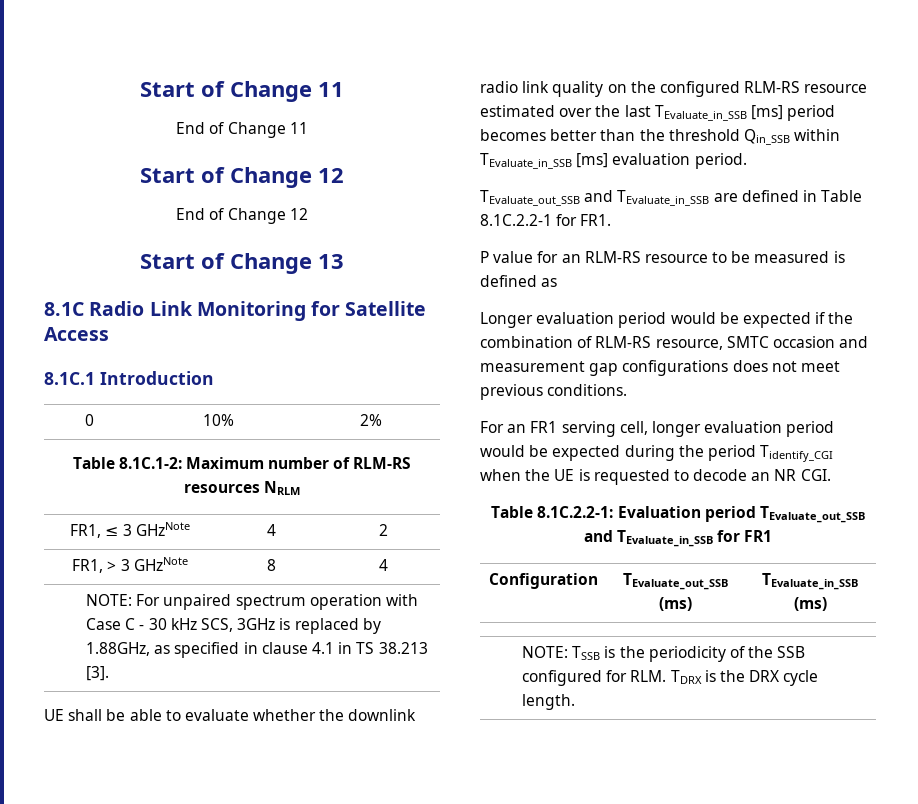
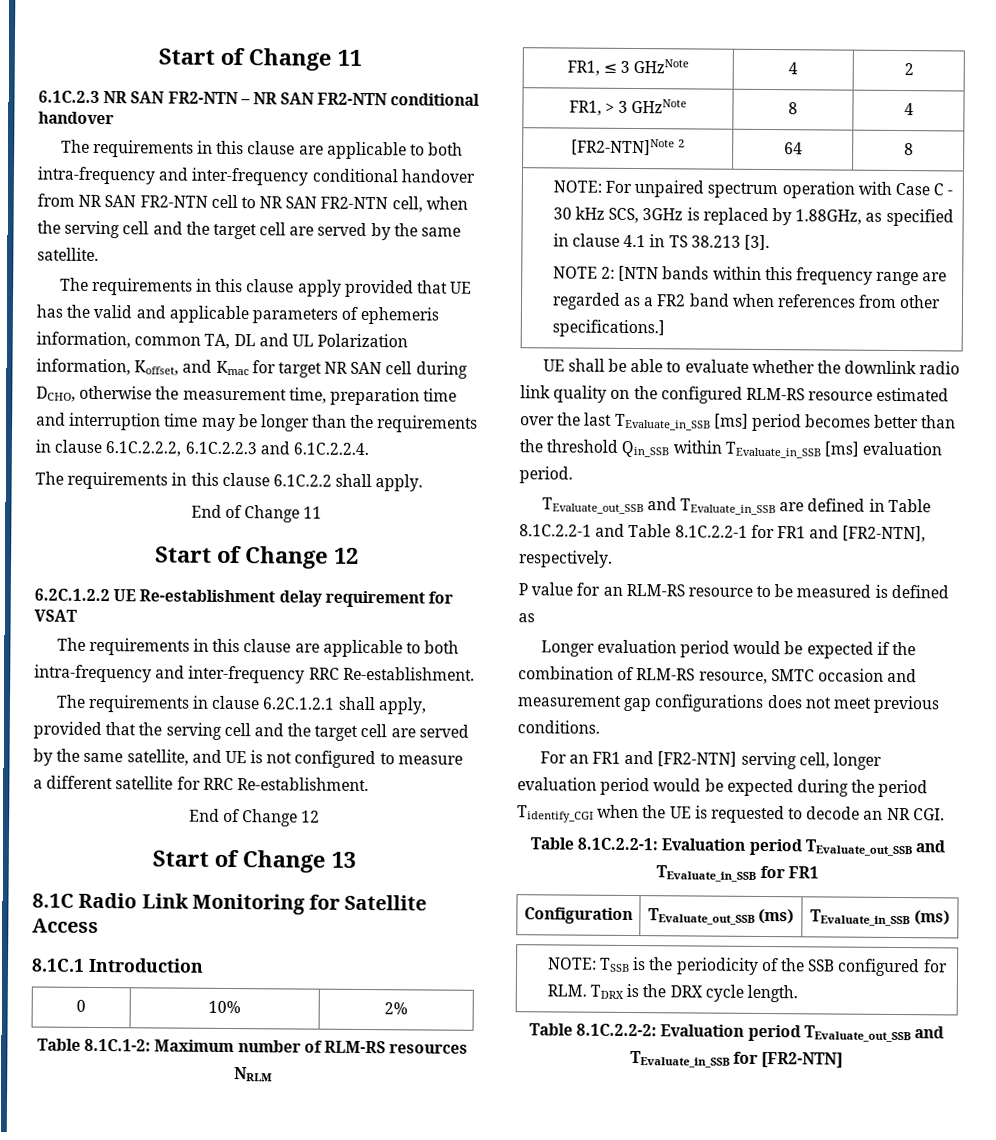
+ 6.1C.2.3 NR SAN FR2-NTN – NR SAN FR2-NTN conditional handover
+ The requirements in this clause are applicable to both intra-frequency and inter-frequency conditional handover from NR SAN FR2-NTN cell to NR SAN FR2-NTN cell, when the serving cell and the target cell are served by the same satellite.
+ The requirements in this clause apply provided that UE has the valid and applicable parameters of ephemeris information, common TA, DL and UL Polarization information, Koffset, and Kmac for target NR SAN cell during DCHO, otherwise the measurement time, preparation time and interruption time may be longer than the requirements in clause 6.1C.2.2.2, 6.1C.2.2.3 and 6.1C.2.2.4.
+ The requirements in this clause 6.1C.2.2 shall apply.
+ 6.2C.1.2.2 UE Re-establishment delay requirement for VSAT
+ The requirements in this clause are applicable to both intra-frequency and inter-frequency RRC Re-establishment.
+ The requirements in clause 6.2C.1.2.1 shall apply, provided that the serving cell and the target cell are served by the same satellite, and UE is not configured to measure a different satellite for RRC Re-establishment.
+ [FR2-NTN]Note 2 | 64 | 8
+ NOTE 2: [NTN bands within this frequency range are regarded as a FR2 band when references from other specifications.]
- TEvaluate_out_SSB and TEvaluate_in_SSB are defined in Table 8.1C.2.2-1 for FR1.
+ TEvaluate_out_SSB and TEvaluate_in_SSB are defined in Table 8.1C.2.2-1 and Table 8.1C.2.2-1 for FR1 and [FR2-NTN], respectively.
- For an FR1 serving cell, longer evaluation period would be expected during the period Tidentify_CGI when the UE is requested to decode an NR CGI.
+ For an FR1 and [FR2-NTN] serving cell, longer evaluation period would be expected during the period Tidentify_CGI when the UE is requested to decode an NR CGI.
+ Table 8.1C.2.2-2: Evaluation period TEvaluate_out_SSB and TEvaluate_in_SSB for [FR2-NTN]

